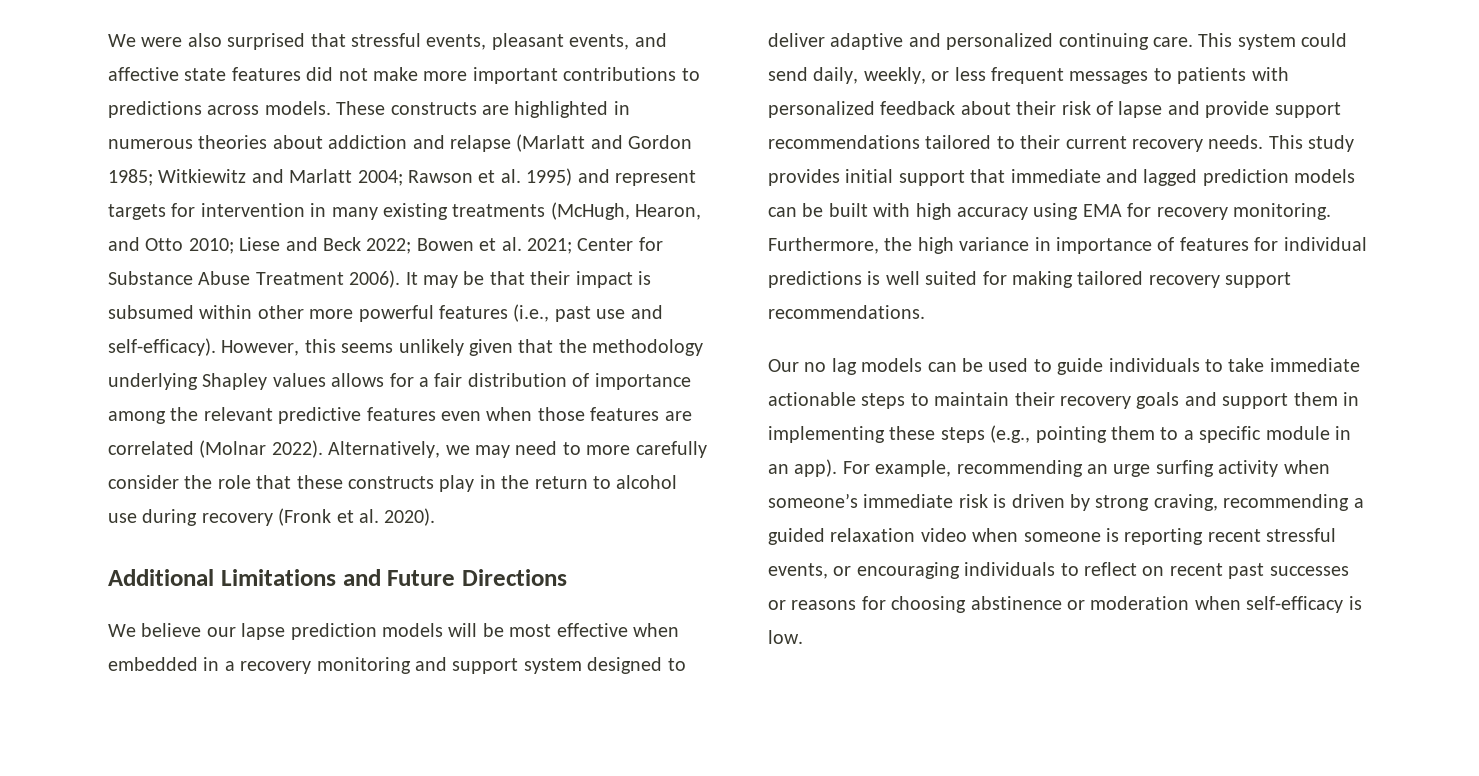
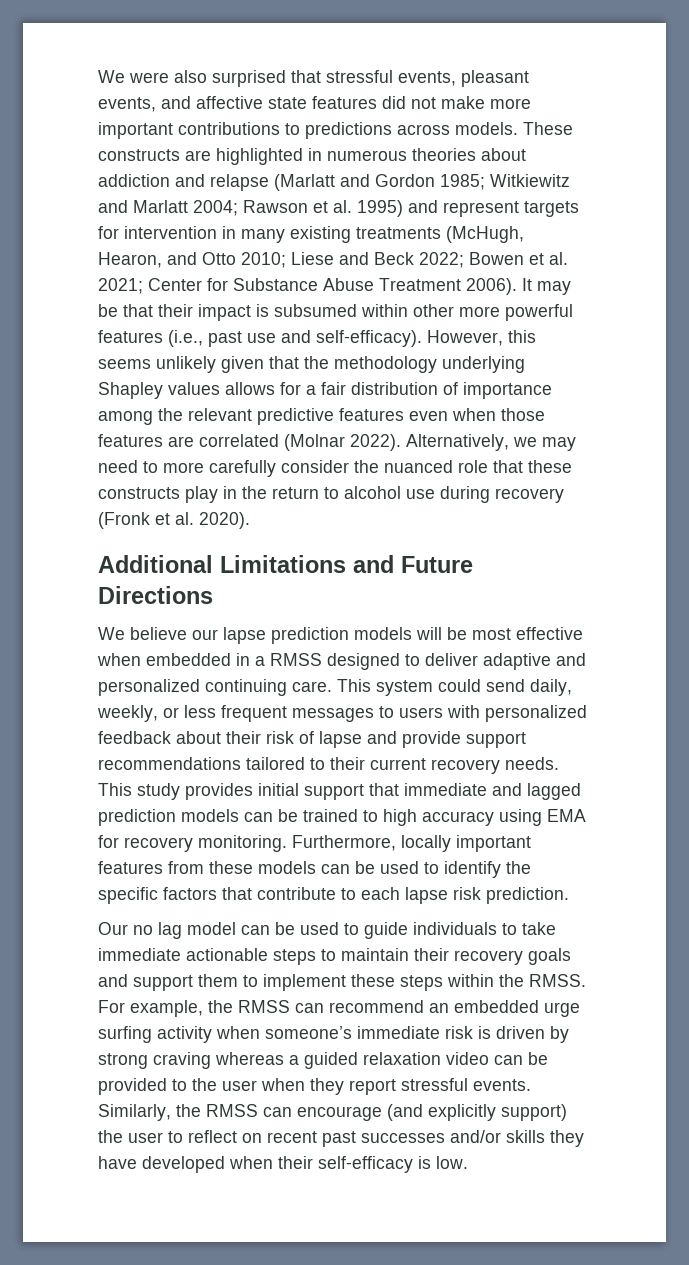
- Alternatively, we may need to more carefully consider the role that these constructs play in the return to alcohol use during recovery (Fronk et al. 2020).
+ Alternatively, we may need to more carefully consider the nuanced role that these constructs play in the return to alcohol use during recovery (Fronk et al. 2020).
- We believe our lapse prediction models will be most effective when embedded in a recovery monitoring and support system designed to deliver adaptive and personalized continuing care.
+ We believe our lapse prediction models will be most effective when embedded in a RMSS designed to deliver adaptive and personalized continuing care.
- This system could send daily, weekly, or less frequent messages to patients with personalized feedback about their risk of lapse and provide support recommendations tailored to their current recovery needs.
+ This system could send daily, weekly, or less frequent messages to users with personalized feedback about their risk of lapse and provide support recommendations tailored to their current recovery needs.
- This study provides initial support that immediate and lagged prediction models can be built with high accuracy using EMA for recovery monitoring.
+ This study provides initial support that immediate and lagged prediction models can be trained to high accuracy using EMA for recovery monitoring.
- Furthermore, the high variance in importance of features for individual predictions is well suited for making tailored recovery support recommendations.
+ Furthermore, locally important features from these models can be used to identify the specific factors that contribute to each lapse risk prediction.
- Our no lag models can be used to guide individuals to take immediate actionable steps to maintain their recovery goals and support them in implementing these steps (e.g., pointing them to a specific module in an app). For example, recommending an urge surfing activity when someone’s immediate risk is driven by strong craving, recommending a guided relaxation video when someone is reporting recent stressful events, or encouraging individuals to reflect on recent past successes or reasons for choosing abstinence or moderation when self-efficacy is low.
+ Our no lag model can be used to guide individuals to take immediate actionable steps to maintain their recovery goals and support them to implement these steps within the RMSS. For example, the RMSS can recommend an embedded urge surfing activity when someone’s immediate risk is driven by strong craving whereas a guided relaxation video can be provided to the user when they report stressful events. Similarly, the RMSS can encourage (and explicitly support) the user to reflect on recent past successes and/or skills they have developed when their self-efficacy is low.

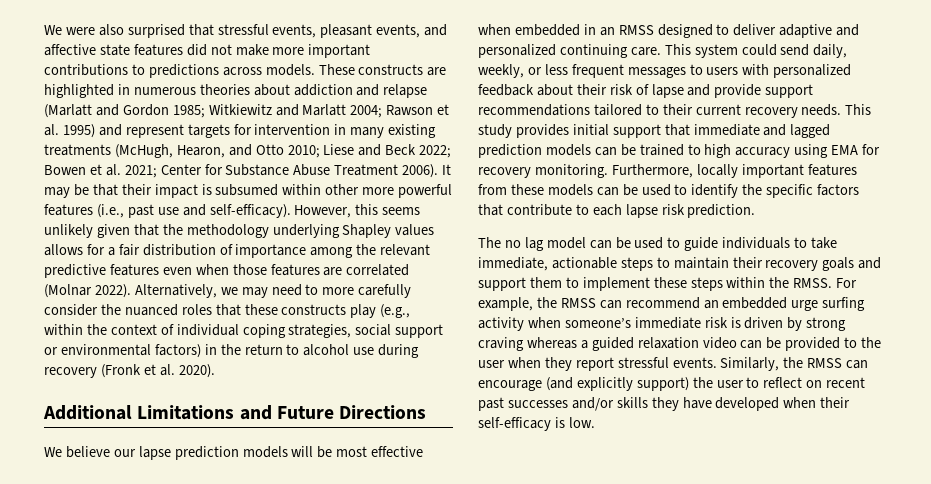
- Alternatively, we may need to more carefully consider the nuanced role that these constructs play in the return to alcohol use during recovery (Fronk et al. 2020).
+ Alternatively, we may need to more carefully consider the nuanced roles that these constructs play (e.g., within the context of individual coping strategies, social support or environmental factors) in the return to alcohol use during recovery (Fronk et al. 2020).
- We believe our lapse prediction models will be most effective when embedded in a RMSS designed to deliver adaptive and personalized continuing care.
+ We believe our lapse prediction models will be most effective when embedded in an RMSS designed to deliver adaptive and personalized continuing care.
- Our no lag model can be used to guide individuals to take immediate actionable steps to maintain their recovery goals and support them to implement these steps within the RMSS.
+ The no lag model can be used to guide individuals to take immediate, actionable steps to maintain their recovery goals and support them to implement these steps within the RMSS.

